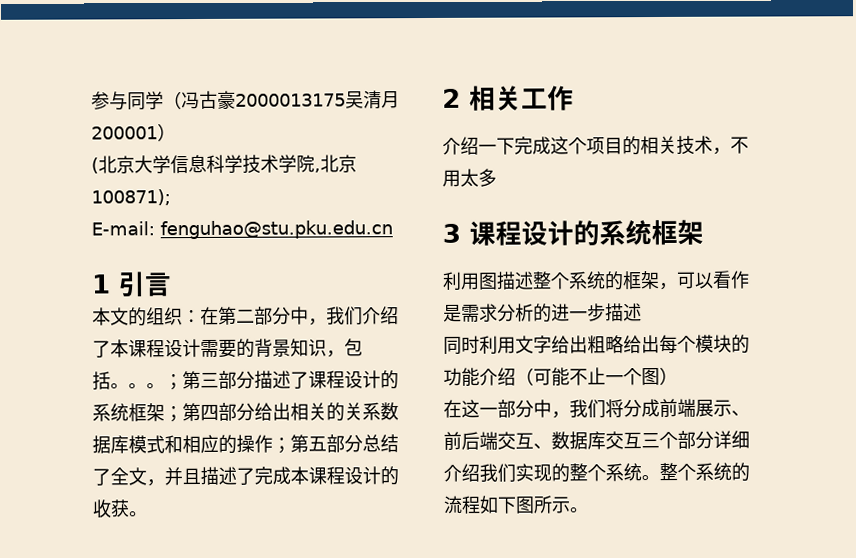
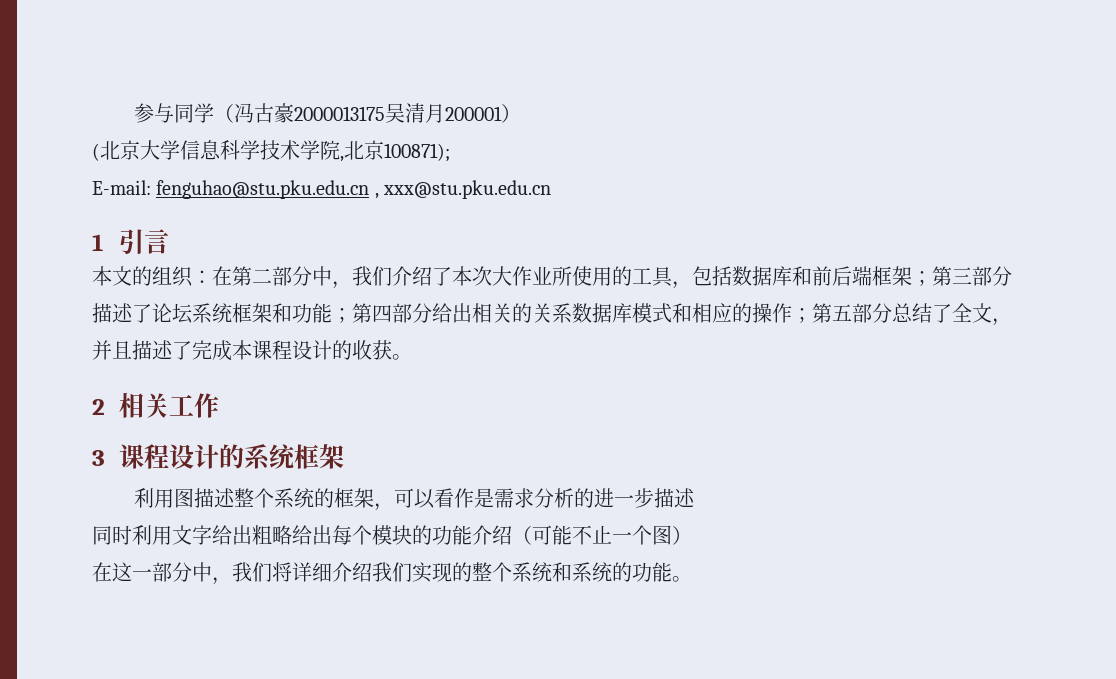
- E-mail: fenguhao@stu.pku.edu.cn
+ E-mail: fenguhao@stu.pku.edu.cn , xxx@stu.pku.edu.cn
- 本文的组织：在第二部分中，我们介绍了本课程设计需要的背景知识，包括。。。；第三部分描述了课程设计的系统框架；第四部分给出相关的关系数据库模式和相应的操作；第五部分总结了全文，并且描述了完成本课程设计的收获。
+ 本文的组织：在第二部分中，我们介绍了本次大作业所使用的工具，包括数据库和前后端框架；第三部分描述了论坛系统框架和功能；第四部分给出相关的关系数据库模式和相应的操作；第五部分总结了全文，并且描述了完成本课程设计的收获。
- 介绍一下完成这个项目的相关技术，不用太多
- 在这一部分中，我们将分成前端展示、前后端交互、数据库交互三个部分详细介绍我们实现的整个系统。整个系统的流程如下图所示。
+ 在这一部分中，我们将详细介绍我们实现的整个系统和系统的功能。

